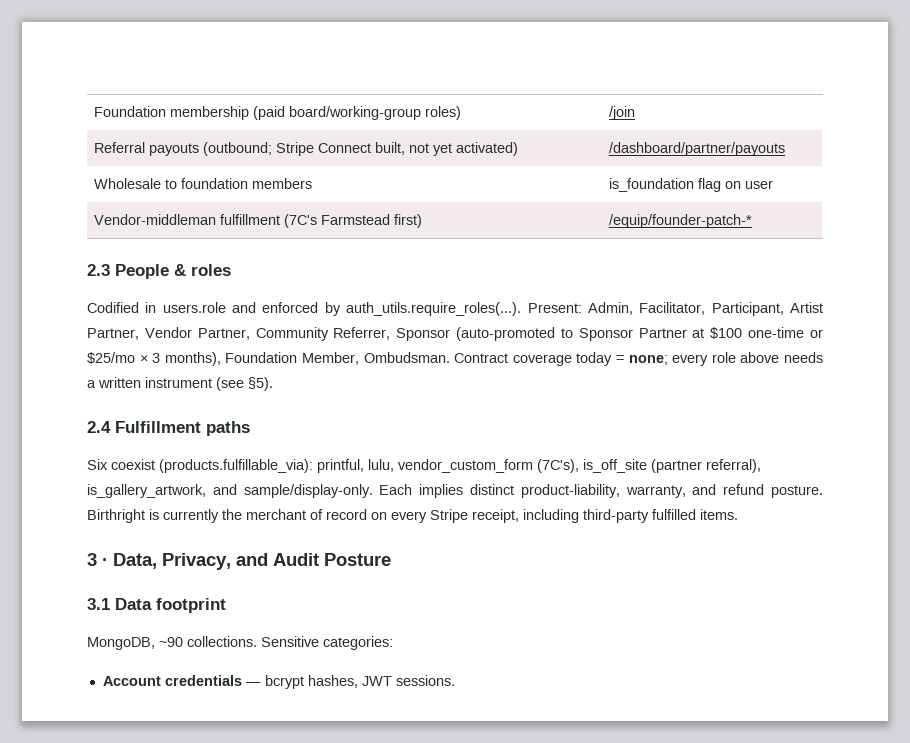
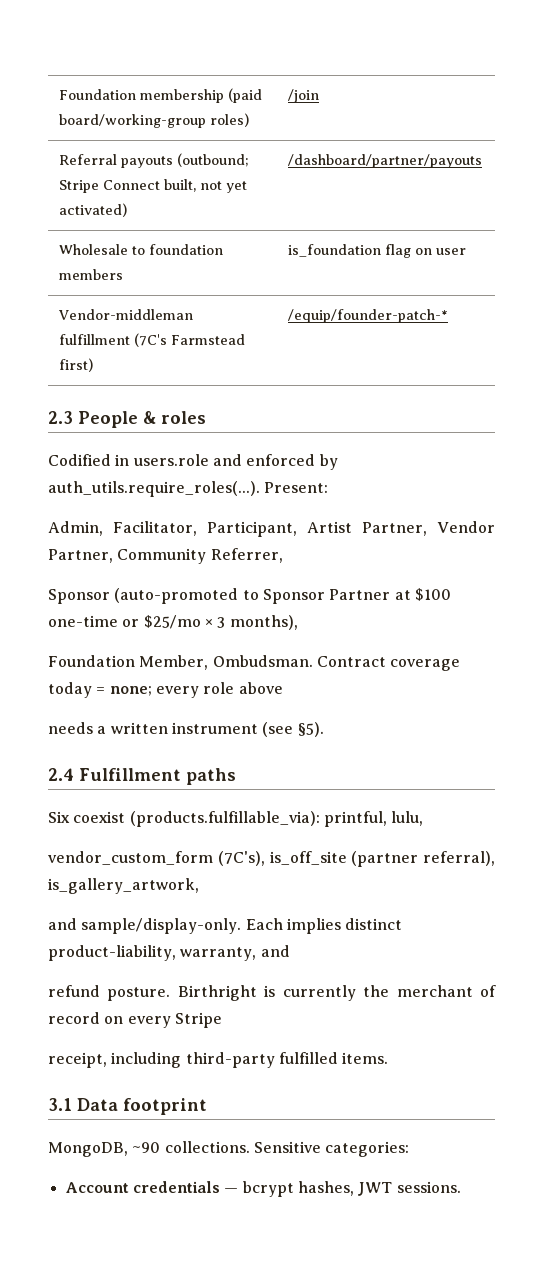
- Codified in users.role and enforced by auth_utils.require_roles(...). Present: Admin, Facilitator, Participant, Artist Partner, Vendor Partner, Community Referrer, Sponsor (auto-promoted to Sponsor Partner at $100 one-time or $25/mo × 3 months), Foundation Member, Ombudsman.
+ Codified in users.role and enforced by auth_utils.require_roles(...). Present:
+ Admin, Facilitator, Participant, Artist Partner, Vendor Partner, Community Referrer,
+ Sponsor (auto-promoted to Sponsor Partner at $100 one-time or $25/mo × 3 months),
+ Foundation Member, Ombudsman.
- Contract coverage today = none; every role above needs a written instrument (see §5).
+ Contract coverage today = none; every role above
+ needs a written instrument (see §5).
- Six coexist (products.fulfillable_via): printful, lulu, vendor_custom_form (7C's), is_off_site (partner referral), is_gallery_artwork, and sample/display-only.
+ Six coexist (products.fulfillable_via): printful, lulu,
+ vendor_custom_form (7C's), is_off_site (partner referral), is_gallery_artwork,
+ and sample/display-only.
- Each implies distinct product-liability, warranty, and refund posture.
+ Each implies distinct product-liability, warranty, and
+ refund posture.
- Birthright is currently the merchant of record on every Stripe receipt, including third-party fulfilled items.
+ Birthright is currently the merchant of record on every Stripe
+ receipt, including third-party fulfilled items.
- 3 · Data, Privacy, and Audit Posture

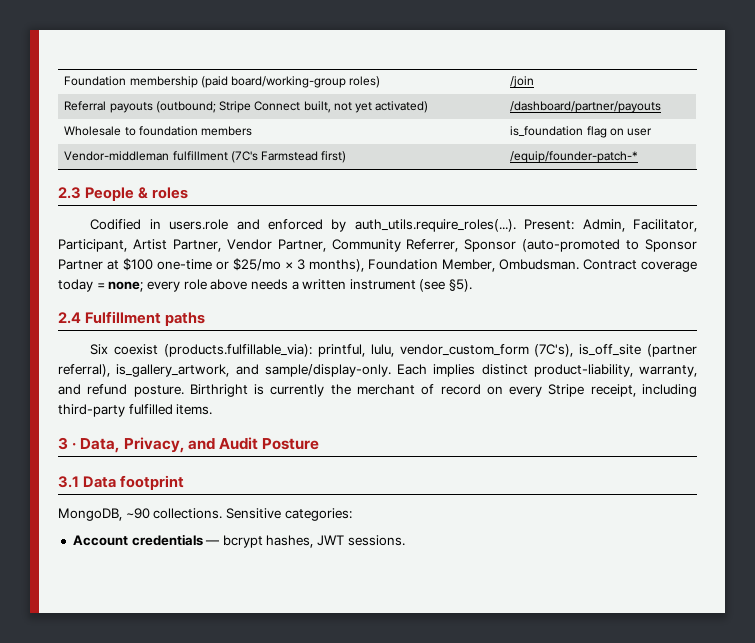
- Codified in users.role and enforced by auth_utils.require_roles(...). Present:
- Admin, Facilitator, Participant, Artist Partner, Vendor Partner, Community Referrer,
- Sponsor (auto-promoted to Sponsor Partner at $100 one-time or $25/mo × 3 months),
- Foundation Member, Ombudsman.
+ Codified in users.role and enforced by auth_utils.require_roles(...). Present: Admin, Facilitator, Participant, Artist Partner, Vendor Partner, Community Referrer, Sponsor (auto-promoted to Sponsor Partner at $100 one-time or $25/mo × 3 months), Foundation Member, Ombudsman.
- Contract coverage today = none; every role above
- needs a written instrument (see §5).
+ Contract coverage today = none; every role above needs a written instrument (see §5).
- Six coexist (products.fulfillable_via): printful, lulu,
- vendor_custom_form (7C's), is_off_site (partner referral), is_gallery_artwork,
- and sample/display-only.
+ Six coexist (products.fulfillable_via): printful, lulu, vendor_custom_form (7C's), is_off_site (partner referral), is_gallery_artwork, and sample/display-only.
- Each implies distinct product-liability, warranty, and
- refund posture.
+ Each implies distinct product-liability, warranty, and refund posture.
- Birthright is currently the merchant of record on every Stripe
- receipt, including third-party fulfilled items.
+ Birthright is currently the merchant of record on every Stripe receipt, including third-party fulfilled items.
+ 3 · Data, Privacy, and Audit Posture

